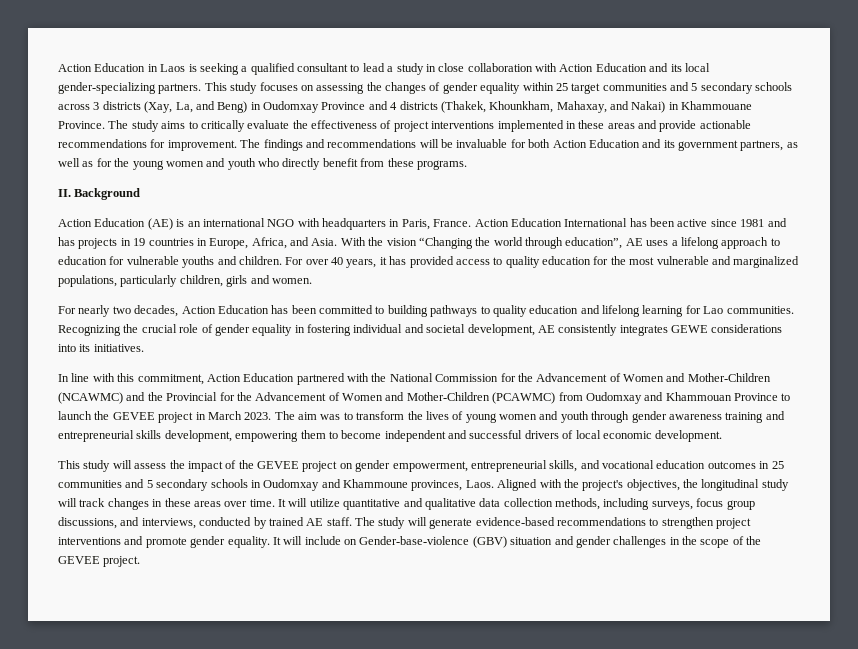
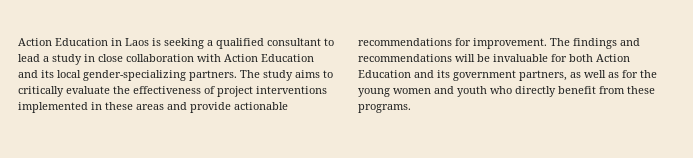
- This study focuses on assessing the changes of gender equality within 25 target communities and 5 secondary schools across 3 districts (Xay, La, and Beng) in Oudomxay Province and 4 districts (Thakek, Khounkham, Mahaxay, and Nakai) in Khammouane Province.
- II. Background
- Action Education (AE) is an international NGO with headquarters in Paris, France. Action Education International has been active since 1981 and has projects in 19 countries in Europe, Africa, and Asia. With the vision “Changing the world through education”, AE uses a lifelong approach to education for vulnerable youths and children. For over 40 years, it has provided access to quality education for the most vulnerable and marginalized populations, particularly children, girls and women.
- For nearly two decades, Action Education has been committed to building pathways to quality education and lifelong learning for Lao communities. Recognizing the crucial role of gender equality in fostering individual and societal development, AE consistently integrates GEWE considerations into its initiatives.
- In line with this commitment, Action Education partnered with the National Commission for the Advancement of Women and Mother-Children (NCAWMC) and the Provincial for the Advancement of Women and Mother-Children (PCAWMC) from Oudomxay and Khammouan Province to launch the GEVEE project in March 2023. The aim was to transform the lives of young women and youth through gender awareness training and entrepreneurial skills development, empowering them to become independent and successful drivers of local economic development.
- This study will assess the impact of the GEVEE project on gender empowerment, entrepreneurial skills, and vocational education outcomes in 25 communities and 5 secondary schools in Oudomxay and Khammoune provinces, Laos. Aligned with the project's objectives, the longitudinal study will track changes in these areas over time. It will utilize quantitative and qualitative data collection methods, including surveys, focus group discussions, and interviews, conducted by trained AE staff. The study will generate evidence-based recommendations to strengthen project interventions and promote gender equality. It will include on Gender-base-violence (GBV) situation and gender challenges in the scope of the GEVEE project.

